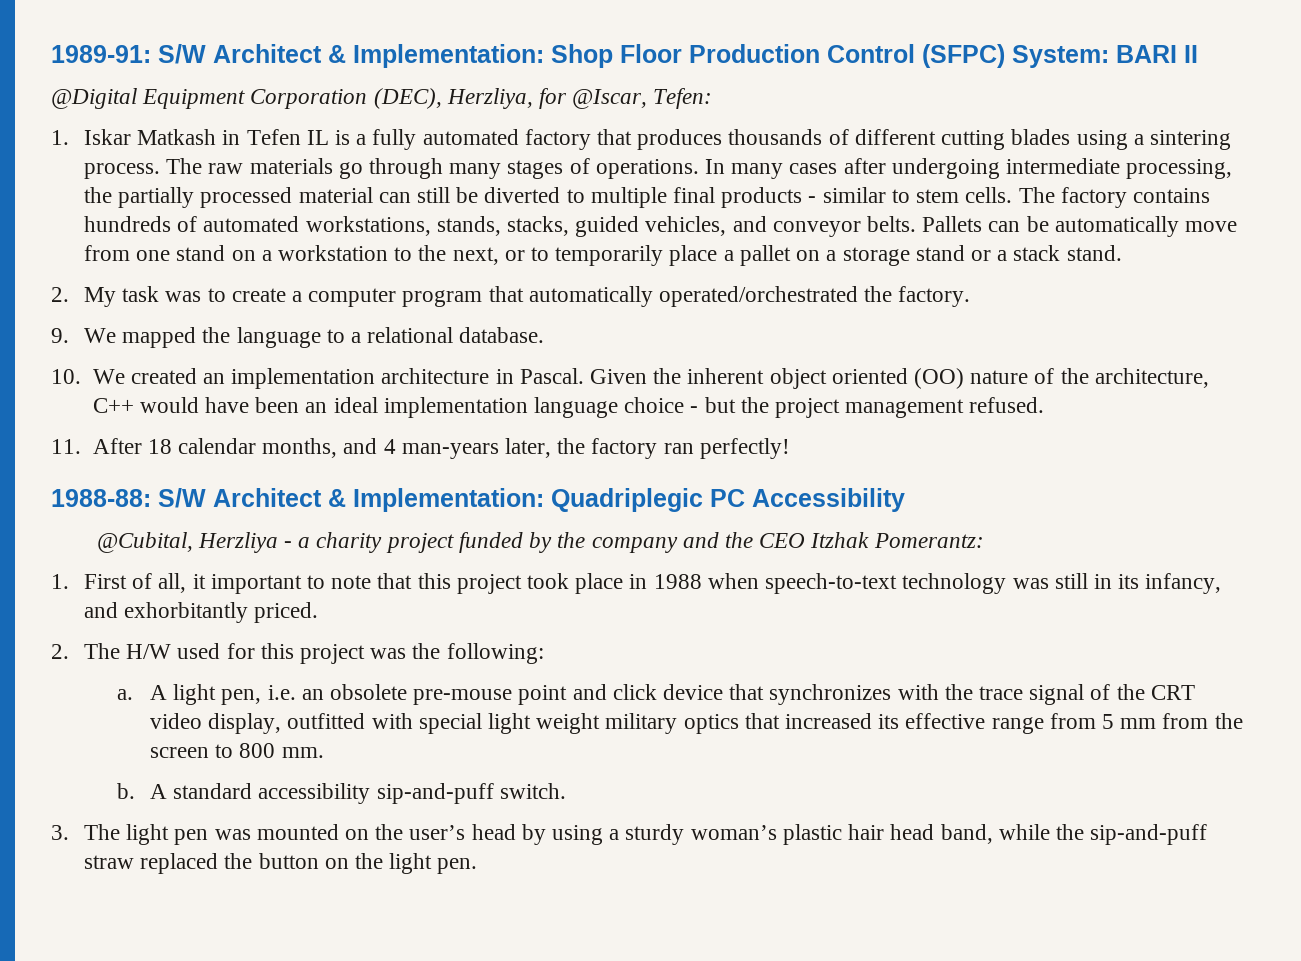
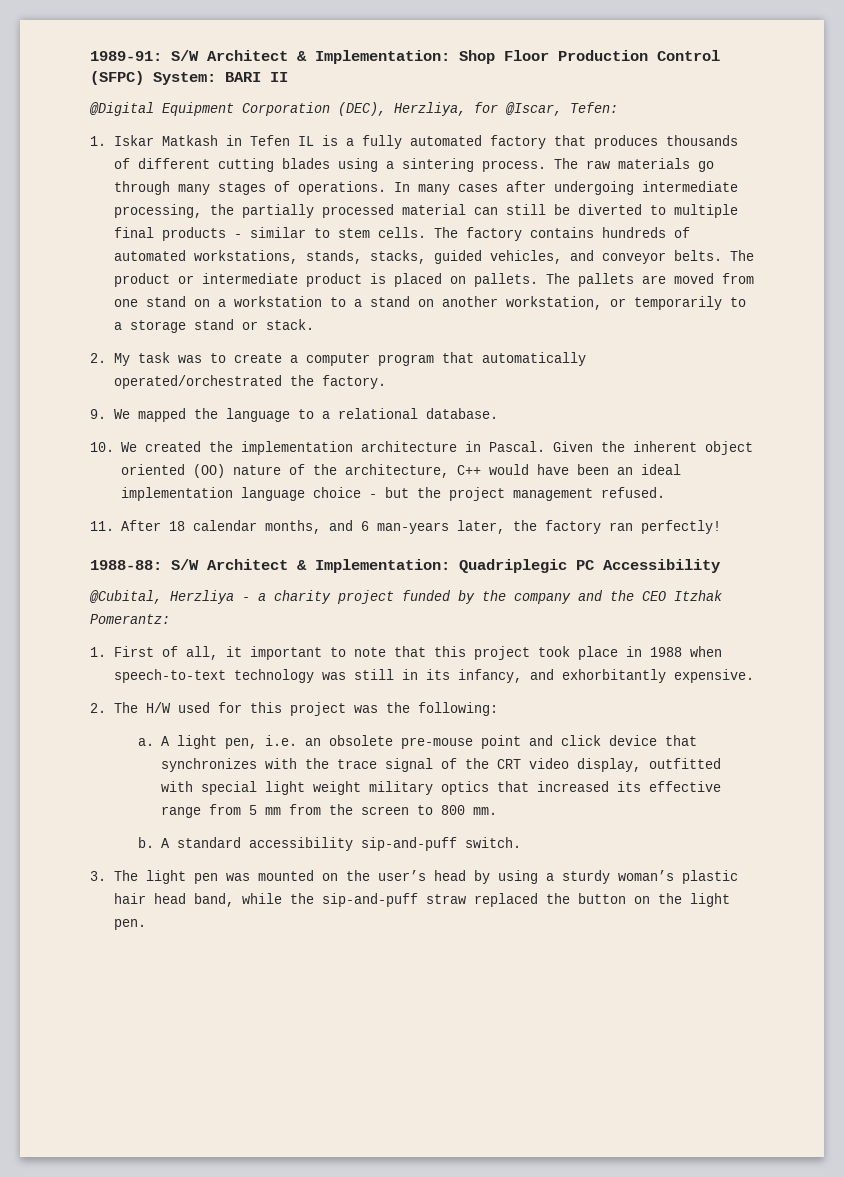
- Pallets can be automatically move from one stand on a workstation to the next, or to temporarily place a pallet on a storage stand or a stack stand.
+ The product or intermediate product is placed on pallets. The pallets are moved from one stand on a workstation to a stand on another workstation, or temporarily to a storage stand or stack.
- 10. We created an implementation architecture in Pascal.
+ 10. We created the implementation architecture in Pascal.
- 11. After 18 calendar months, and 4 man-years later, the factory ran perfectly!
+ 11. After 18 calendar months, and 6 man-years later, the factory ran perfectly!
- 1. First of all, it important to note that this project took place in 1988 when speech-to-text technology was still in its infancy, and exhorbitantly priced.
+ 1. First of all, it important to note that this project took place in 1988 when speech-to-text technology was still in its infancy, and exhorbitantly expensive.

